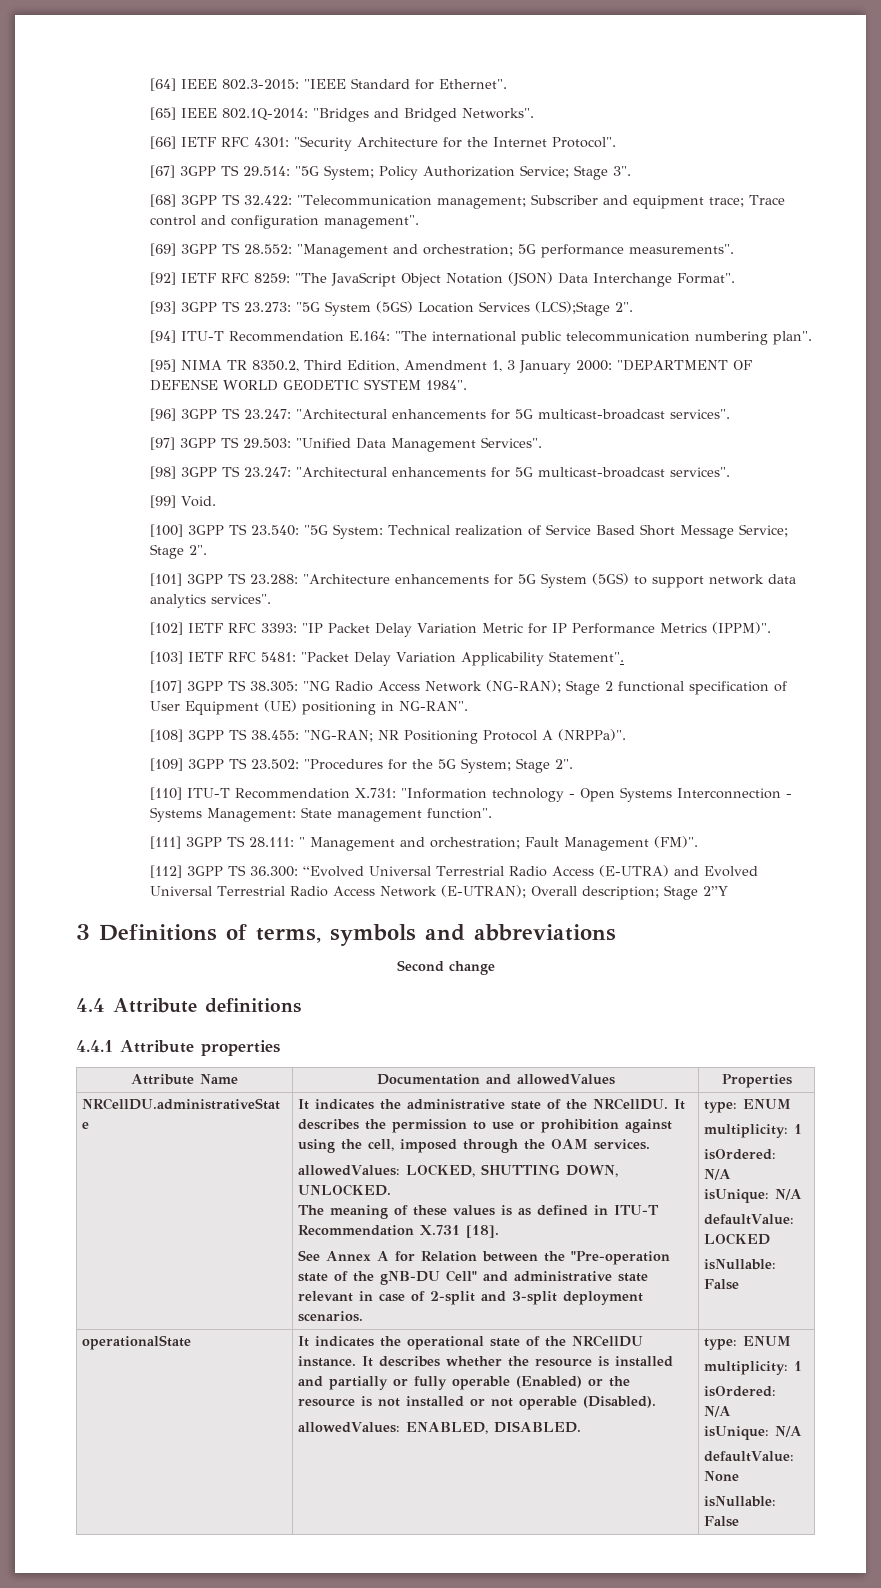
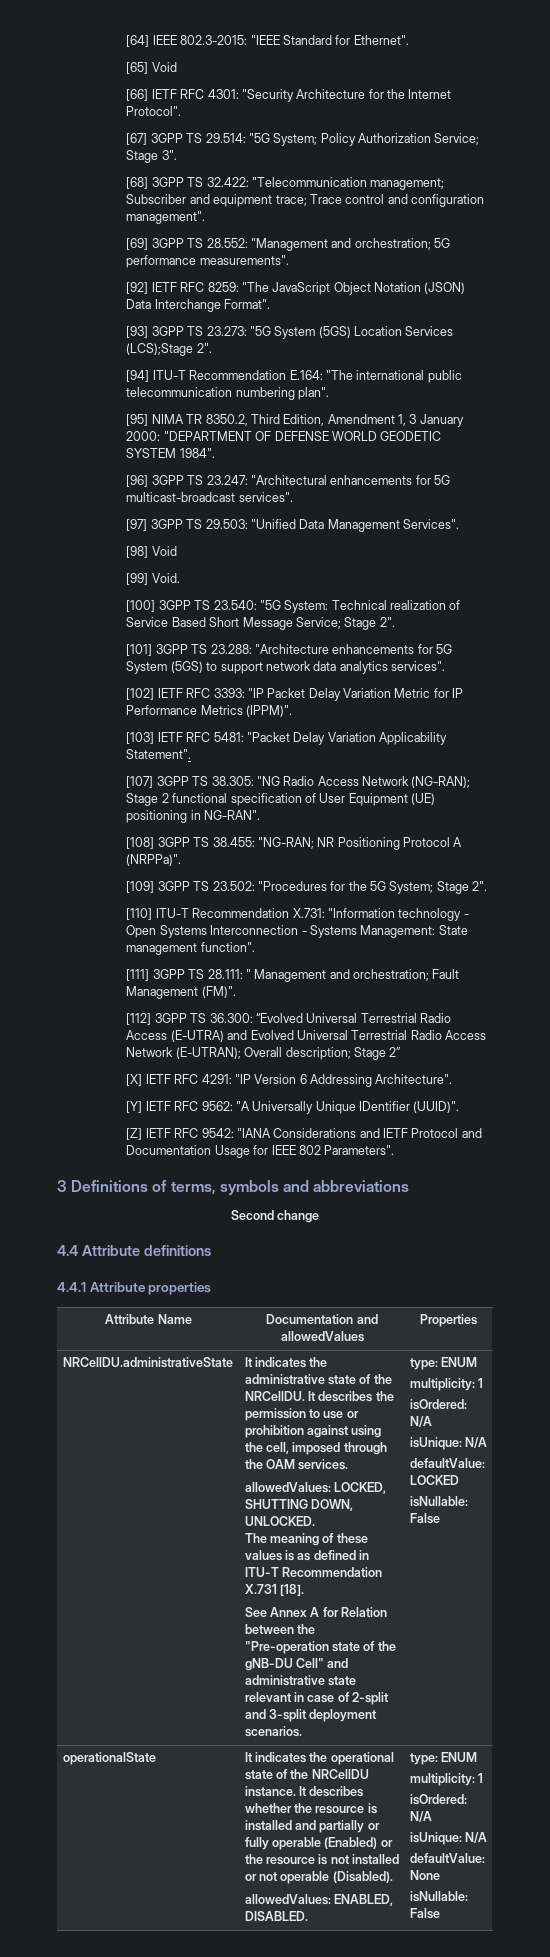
- [65] IEEE 802.1Q-2014: "Bridges and Bridged Networks".
+ [65] Void
- [98] 3GPP TS 23.247: "Architectural enhancements for 5G multicast-broadcast services".
+ [98] Void
- [112] 3GPP TS 36.300: “Evolved Universal Terrestrial Radio Access (E-UTRA) and Evolved Universal Terrestrial Radio Access Network (E-UTRAN); Overall description; Stage 2”Y
+ [112] 3GPP TS 36.300: “Evolved Universal Terrestrial Radio Access (E-UTRA) and Evolved Universal Terrestrial Radio Access Network (E-UTRAN); Overall description; Stage 2”
+ [X] IETF RFC 4291: "IP Version 6 Addressing Architecture".
+ [Y] IETF RFC 9562: "A Universally Unique IDentifier (UUID)".
+ [Z] IETF RFC 9542: "IANA Considerations and IETF Protocol and Documentation Usage for IEEE 802 Parameters".

